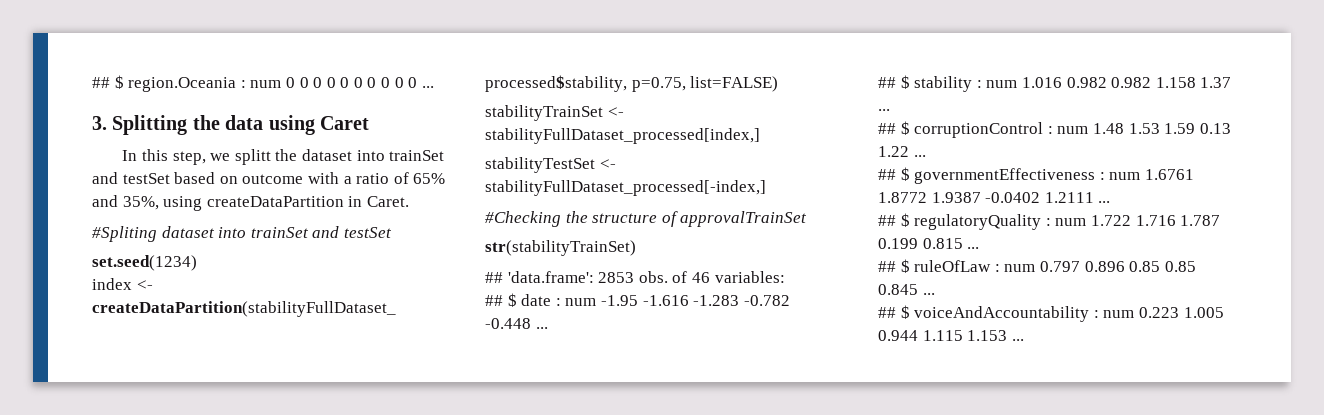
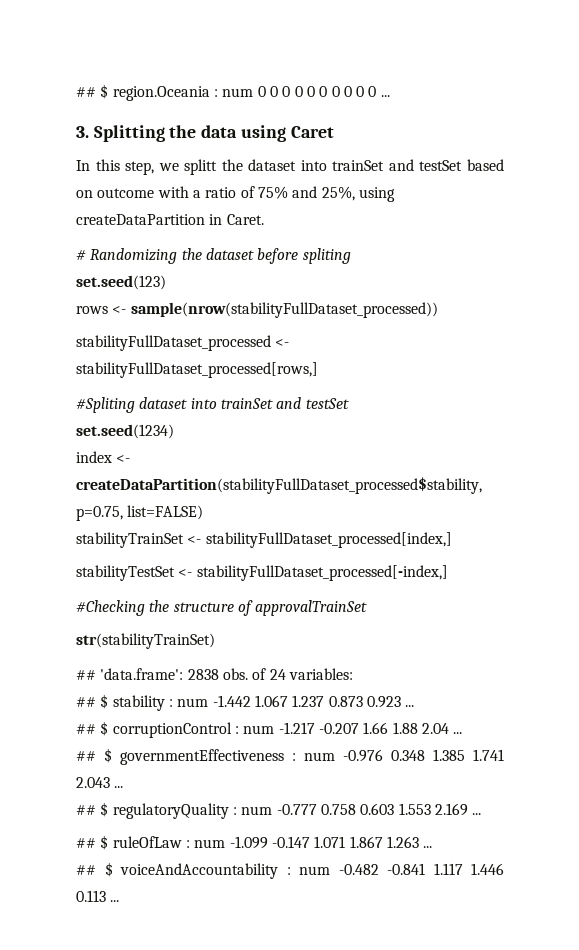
- In this step, we splitt the dataset into trainSet and testSet based on outcome with a ratio of 65% and 35%, using createDataPartition in Caret.
+ In this step, we splitt the dataset into trainSet and testSet based on outcome with a ratio of 75% and 25%, using createDataPartition in Caret.
+ # Randomizing the dataset before spliting
+ set.seed(123)
+ rows <- sample(nrow(stabilityFullDataset_processed))
+ stabilityFullDataset_processed <- stabilityFullDataset_processed[rows,]
- ## 'data.frame': 2853 obs. of 46 variables:
+ ## 'data.frame': 2838 obs. of 24 variables:
- ## $ date : num -1.95 -1.616 -1.283 -0.782 -0.448 ...
- ## $ stability : num 1.016 0.982 0.982 1.158 1.37 ...
+ ## $ stability : num -1.442 1.067 1.237 0.873 0.923 ...
- ## $ corruptionControl : num 1.48 1.53 1.59 0.13 1.22 ...
+ ## $ corruptionControl : num -1.217 -0.207 1.66 1.88 2.04 ...
- ## $ governmentEffectiveness : num 1.6761 1.8772 1.9387 -0.0402 1.2111 ...
+ ## $ governmentEffectiveness : num -0.976 0.348 1.385 1.741 2.043 ...
- ## $ regulatoryQuality : num 1.722 1.716 1.787 0.199 0.815 ...
+ ## $ regulatoryQuality : num -0.777 0.758 0.603 1.553 2.169 ...
- ## $ ruleOfLaw : num 0.797 0.896 0.85 0.85 0.845 ...
+ ## $ ruleOfLaw : num -1.099 -0.147 1.071 1.867 1.263 ...
- ## $ voiceAndAccountability : num 0.223 1.005 0.944 1.115 1.153 ...
+ ## $ voiceAndAccountability : num -0.482 -0.841 1.117 1.446 0.113 ...

